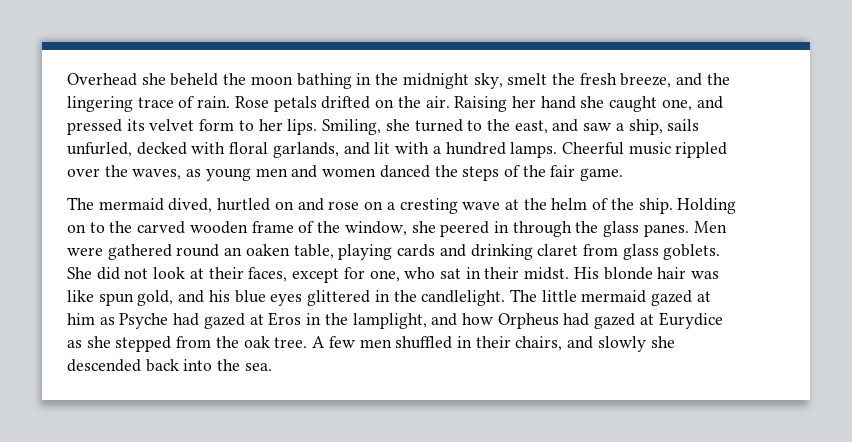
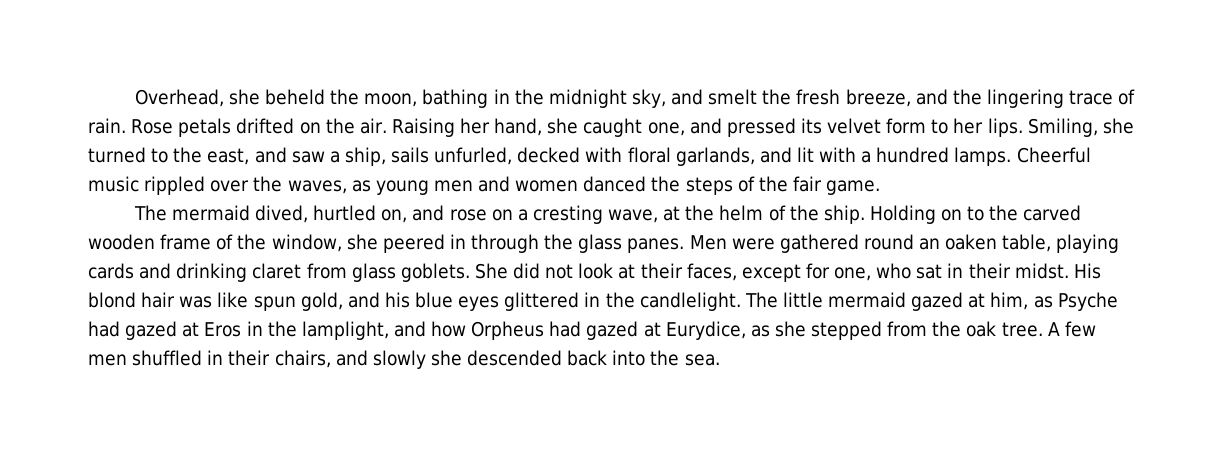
- Overhead she beheld the moon bathing in the midnight sky, smelt the fresh breeze, and the lingering trace of rain.
+ Overhead, she beheld the moon, bathing in the midnight sky, and smelt the fresh breeze, and the lingering trace of rain.
- Raising her hand she caught one, and pressed its velvet form to her lips.
+ Raising her hand, she caught one, and pressed its velvet form to her lips.
- The mermaid dived, hurtled on and rose on a cresting wave at the helm of the ship.
+ The mermaid dived, hurtled on, and rose on a cresting wave, at the helm of the ship.
- His blonde hair was like spun gold, and his blue eyes glittered in the candlelight.
+ His blond hair was like spun gold, and his blue eyes glittered in the candlelight.
- The little mermaid gazed at him as Psyche had gazed at Eros in the lamplight, and how Orpheus had gazed at Eurydice as she stepped from the oak tree.
+ The little mermaid gazed at him, as Psyche had gazed at Eros in the lamplight, and how Orpheus had gazed at Eurydice, as she stepped from the oak tree.

